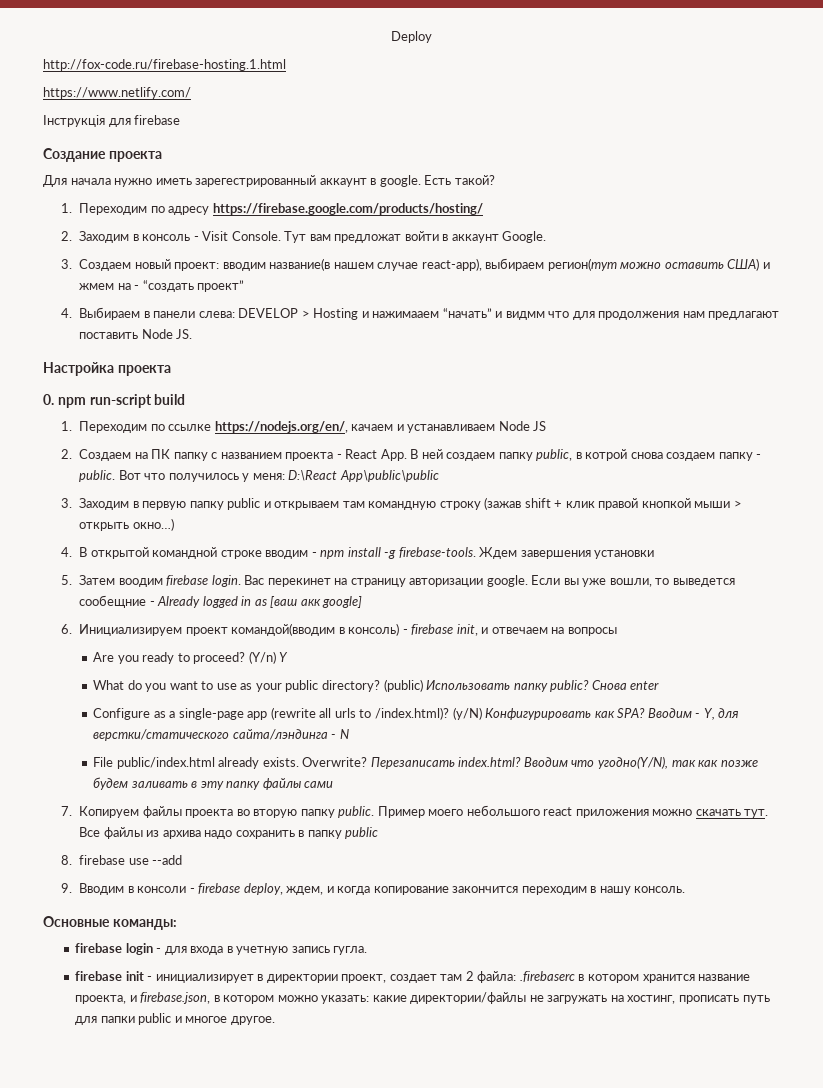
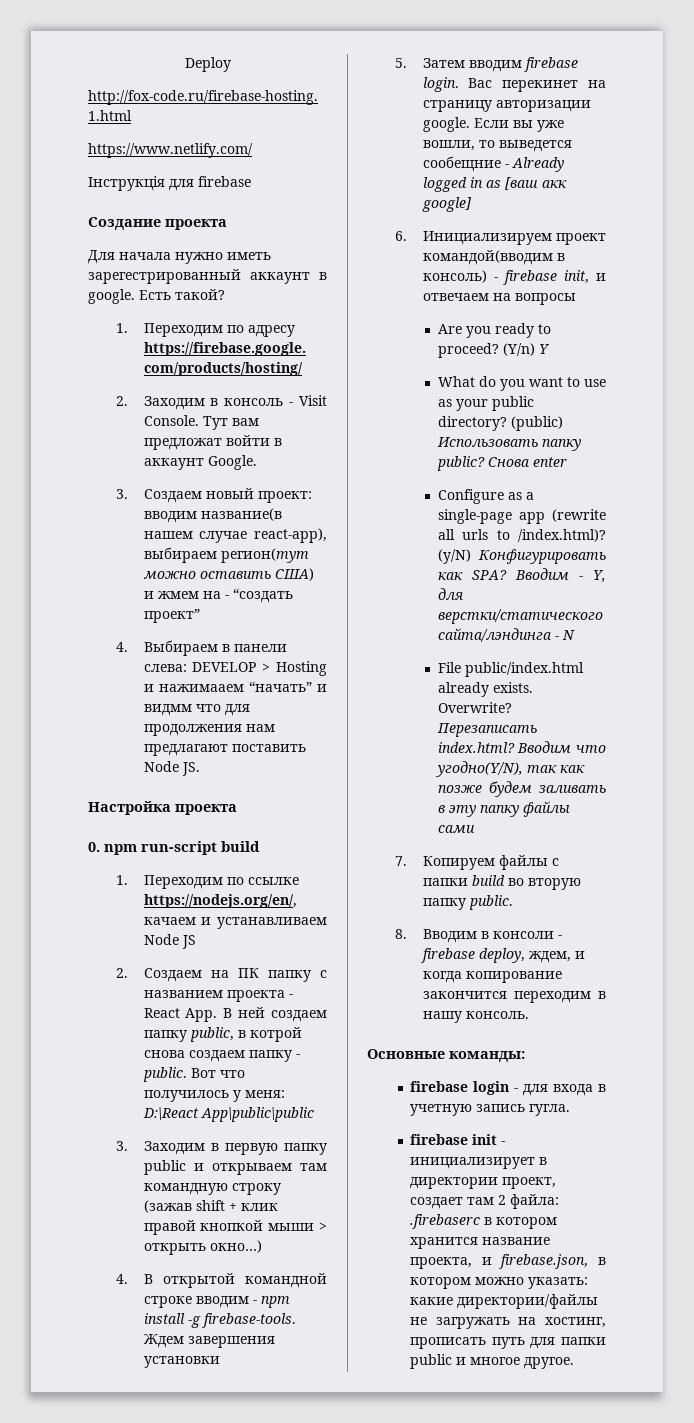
- 5. Затем воодим firebase login.
+ 5. Затем вводим firebase login.
- 7. Копируем файлы проекта во вторую папку public. Пример моего небольшого react приложения можно скачать тут. Все файлы из архива надо сохранить в папку public
- 8. firebase use --add
- 9. Вводим в консоли - firebase deploy, ждем, и когда копирование закончится переходим в нашу консоль.
+ 7. Копируем файлы с папки build во вторую папку public.
+ 8. Вводим в консоли - firebase deploy, ждем, и когда копирование закончится переходим в нашу консоль.

